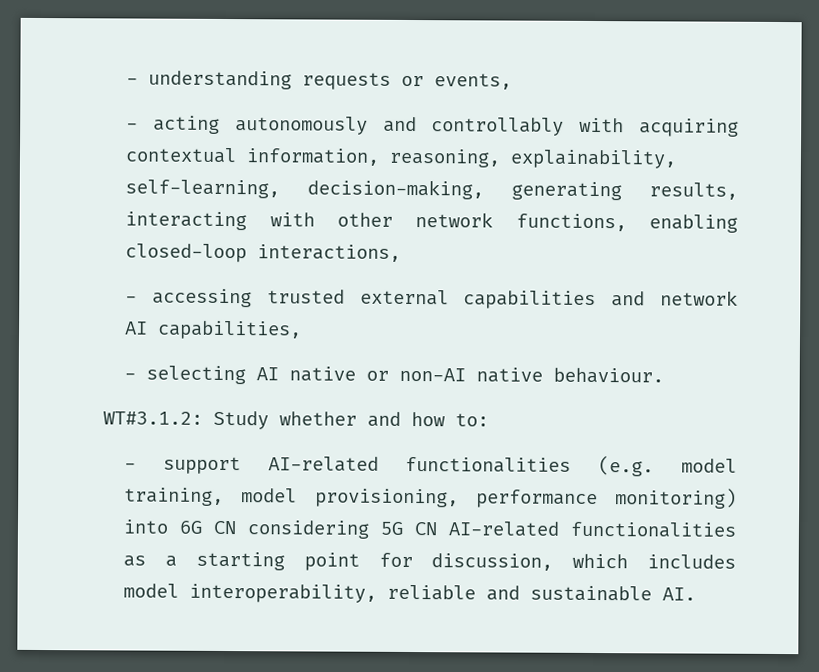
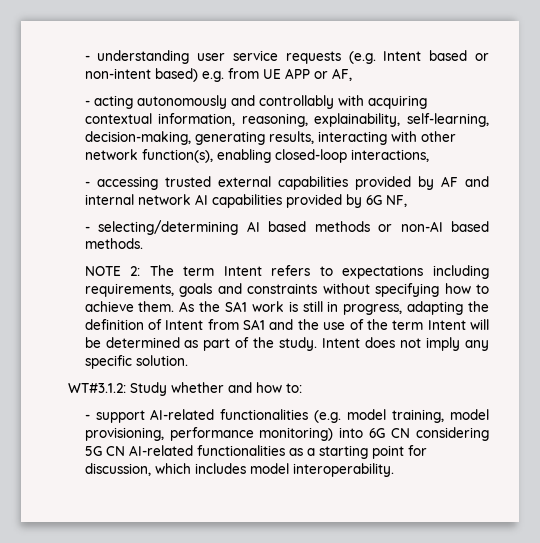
- - understanding requests or events,
+ - understanding user service requests (e.g. Intent based or non-intent based) e.g. from UE APP or AF,
- - acting autonomously and controllably with acquiring contextual information, reasoning, explainability, self-learning, decision-making, generating results, interacting with other network functions, enabling closed-loop interactions,
+ - acting autonomously and controllably with acquiring contextual information, reasoning, explainability, self-learning, decision-making, generating results, interacting with other network function(s), enabling closed-loop interactions,
- - accessing trusted external capabilities and network AI capabilities,
- - selecting AI native or non-AI native behaviour.
+ - accessing trusted external capabilities provided by AF and internal network AI capabilities provided by 6G NF,
+ - selecting/determining AI based methods or non-AI based methods.
+ NOTE 2: The term Intent refers to expectations including requirements, goals and constraints without specifying how to achieve them. As the SA1 work is still in progress, adapting the definition of Intent from SA1 and the use of the term Intent will be determined as part of the study. Intent does not imply any specific solution.
- - support AI-related functionalities (e.g. model training, model provisioning, performance monitoring) into 6G CN considering 5G CN AI-related functionalities as a starting point for discussion, which includes model interoperability, reliable and sustainable AI.
+ - support AI-related functionalities (e.g. model training, model provisioning, performance monitoring) into 6G CN considering 5G CN AI-related functionalities as a starting point for discussion, which includes model interoperability.

